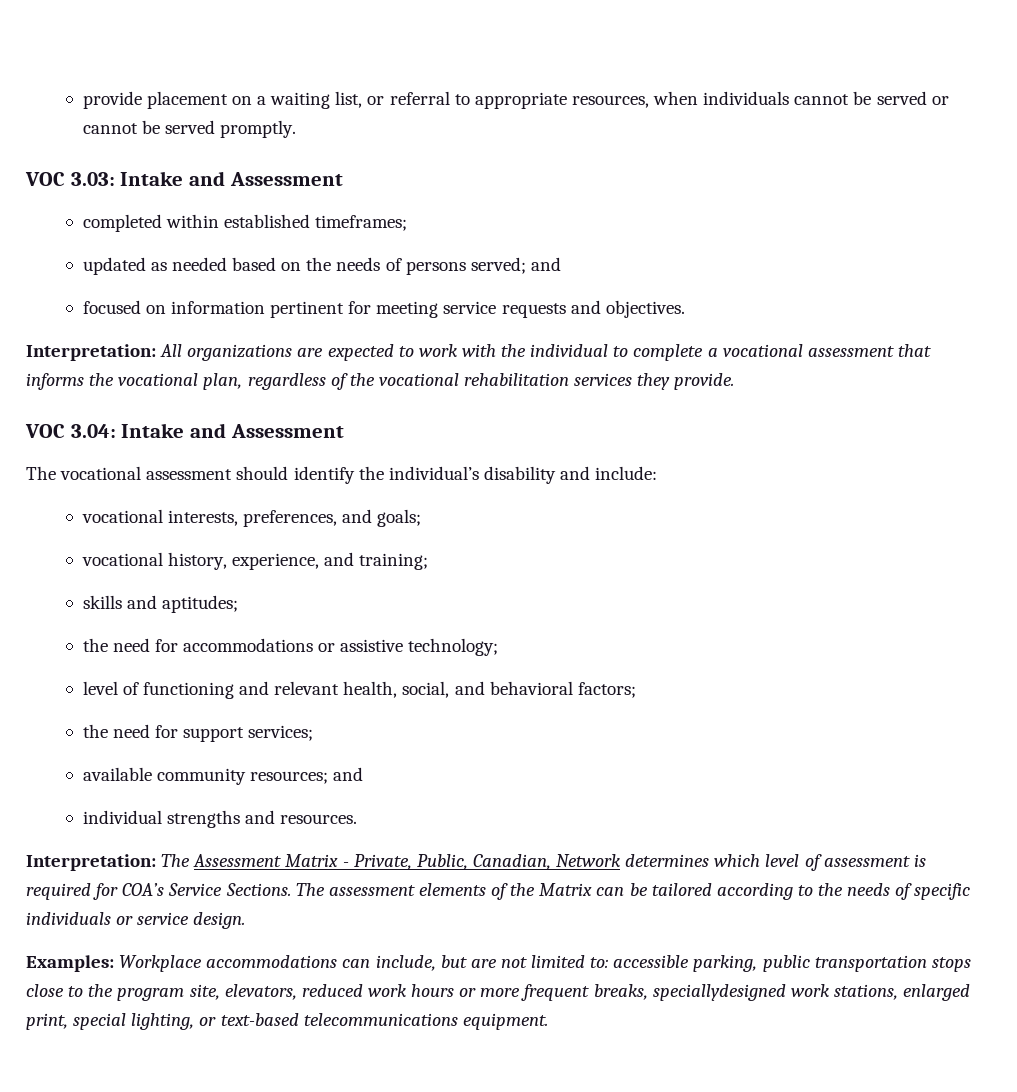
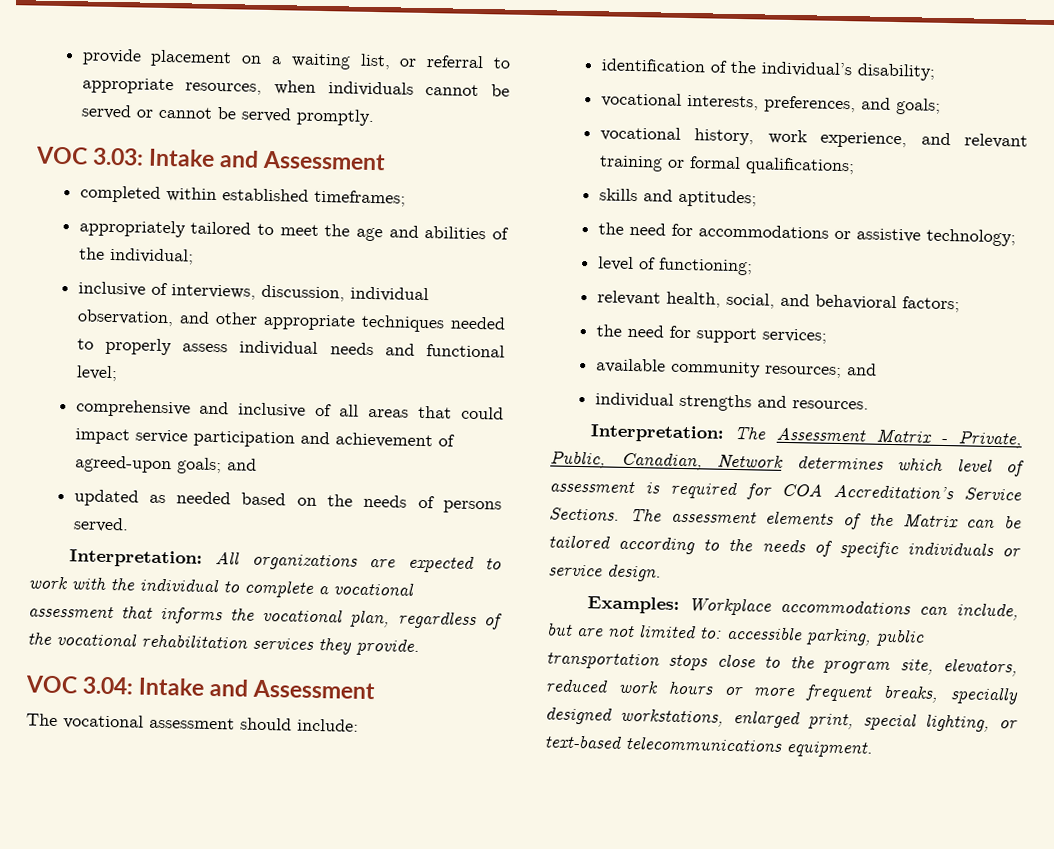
+ appropriately tailored to meet the age and abilities of the individual;
+ inclusive of interviews, discussion, individual observation, and other appropriate techniques needed to properly assess individual needs and functional level;
+ comprehensive and inclusive of all areas that could impact service participation and achievement of agreed-upon goals; and
- updated as needed based on the needs of persons served; and
- focused on information pertinent for meeting service requests and objectives.
+ updated as needed based on the needs of persons served.
- The vocational assessment should identify the individual’s disability and include:
+ The vocational assessment should include:
+ identification of the individual’s disability;
- vocational history, experience, and training;
+ vocational history, work experience, and relevant training or formal qualifications;
- level of functioning and relevant health, social, and behavioral factors;
+ level of functioning;
+ relevant health, social, and behavioral factors;
- Interpretation: The Assessment Matrix - Private, Public, Canadian, Network determines which level of assessment is required for COA’s Service Sections.
+ Interpretation: The Assessment Matrix - Private, Public, Canadian, Network determines which level of assessment is required for COA Accreditation’s Service Sections.
- Examples: Workplace accommodations can include, but are not limited to: accessible parking, public transportation stops close to the program site, elevators, reduced work hours or more frequent breaks, speciallydesigned work stations, enlarged print, special lighting, or text-based telecommunications equipment.
+ Examples: Workplace accommodations can include, but are not limited to: accessible parking, public transportation stops close to the program site, elevators, reduced work hours or more frequent breaks, specially designed workstations, enlarged print, special lighting, or text-based telecommunications equipment.

